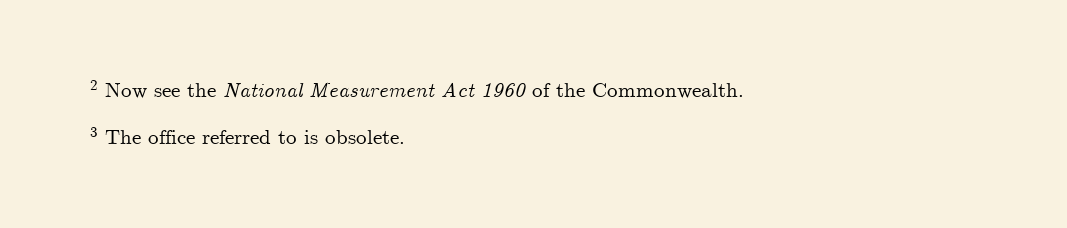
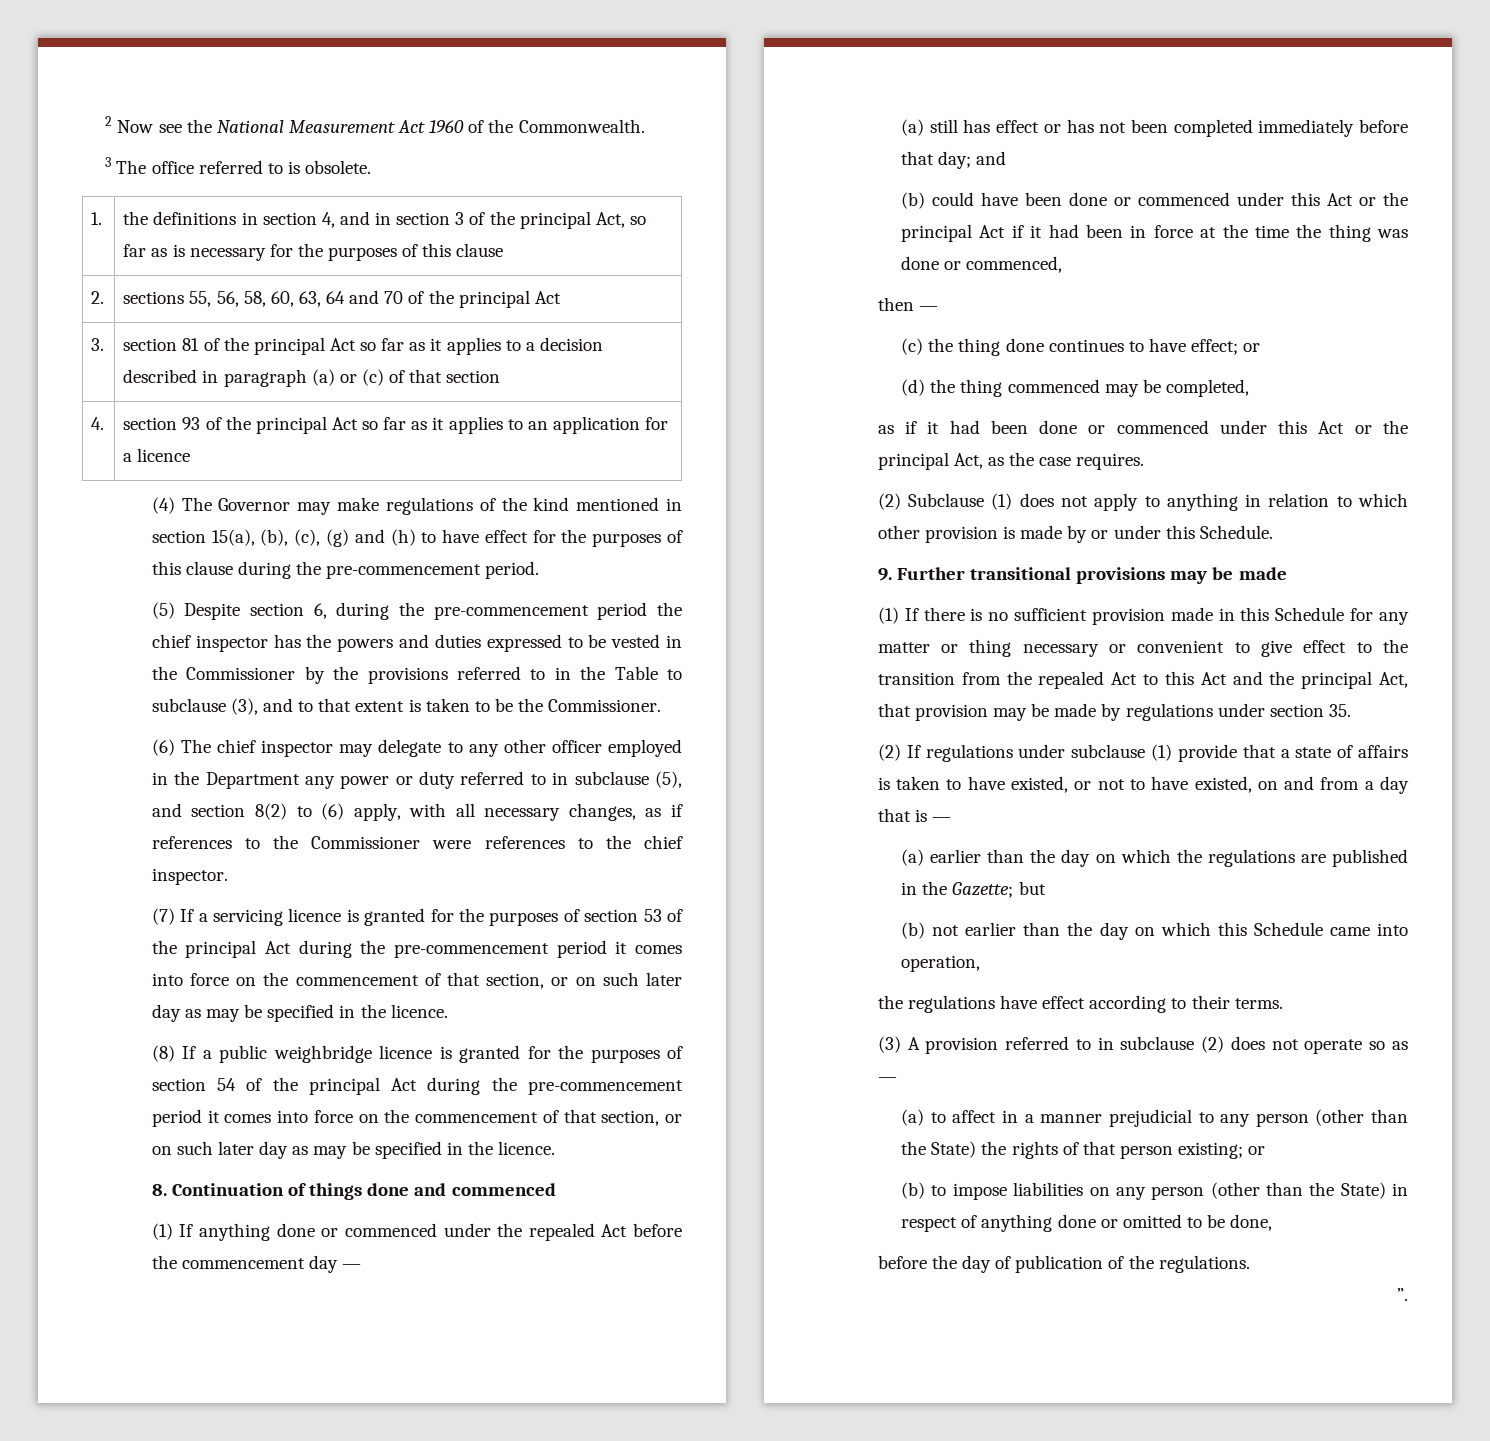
+ 1. | the definitions in section 4, and in section 3 of the principal Act, so far as is necessary for the purposes of this clause
+ 2. | sections 55, 56, 58, 60, 63, 64 and 70 of the principal Act
+ 3. | section 81 of the principal Act so far as it applies to a decision described in paragraph (a) or (c) of that section
+ 4. | section 93 of the principal Act so far as it applies to an application for a licence
+ (4) The Governor may make regulations of the kind mentioned in section 15(a), (b), (c), (g) and (h) to have effect for the purposes of this clause during the pre-commencement period.
+ (5) Despite section 6, during the pre-commencement period the chief inspector has the powers and duties expressed to be vested in the Commissioner by the provisions referred to in the Table to subclause (3), and to that extent is taken to be the Commissioner.
+ (6) The chief inspector may delegate to any other officer employed in the Department any power or duty referred to in subclause (5), and section 8(2) to (6) apply, with all necessary changes, as if references to the Commissioner were references to the chief inspector.
+ (7) If a servicing licence is granted for the purposes of section 53 of the principal Act during the pre-commencement period it comes into force on the commencement of that section, or on such later day as may be specified in the licence.
+ (8) If a public weighbridge licence is granted for the purposes of section 54 of the principal Act during the pre-commencement period it comes into force on the commencement of that section, or on such later day as may be specified in the licence.
+ 8. Continuation of things done and commenced
+ (1) If anything done or commenced under the repealed Act before the commencement day —
+ (a) still has effect or has not been completed immediately before that day; and
+ (b) could have been done or commenced under this Act or the principal Act if it had been in force at the time the thing was done or commenced,
+ then —
+ (c) the thing done continues to have effect; or
+ (d) the thing commenced may be completed,
+ as if it had been done or commenced under this Act or the principal Act, as the case requires.
+ (2) Subclause (1) does not apply to anything in relation to which other provision is made by or under this Schedule.
+ 9. Further transitional provisions may be made
+ (1) If there is no sufficient provision made in this Schedule for any matter or thing necessary or convenient to give effect to the transition from the repealed Act to this Act and the principal Act, that provision may be made by regulations under section 35.
+ (2) If regulations under subclause (1) provide that a state of affairs is taken to have existed, or not to have existed, on and from a day that is —
+ (a) earlier than the day on which the regulations are published in the Gazette; but
+ (b) not earlier than the day on which this Schedule came into operation,
+ the regulations have effect according to their terms.
+ (3) A provision referred to in subclause (2) does not operate so as —
+ (a) to affect in a manner prejudicial to any person (other than the State) the rights of that person existing; or
+ (b) to impose liabilities on any person (other than the State) in respect of anything done or omitted to be done,
+ before the day of publication of the regulations.
+ ”.

